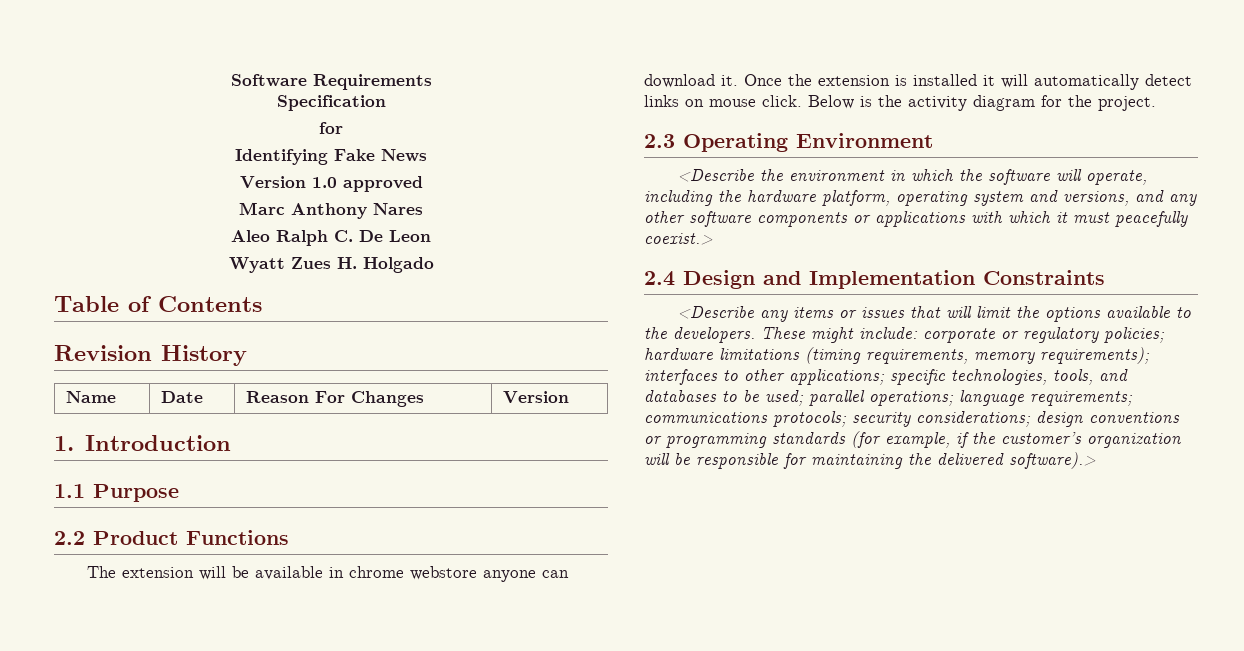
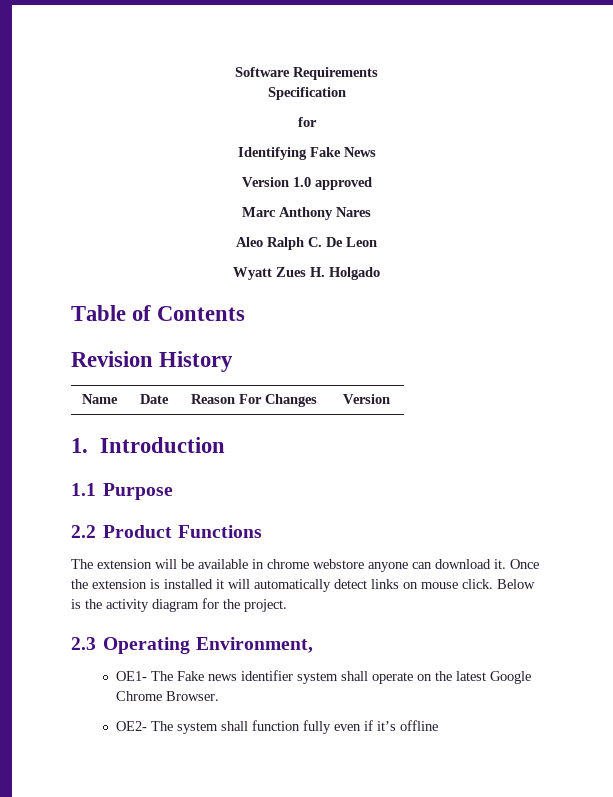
- 2.3 Operating Environment
- <Describe the environment in which the software will operate, including the hardware platform, operating system and versions, and any other software components or applications with which it must peacefully coexist.>
- 2.4 Design and Implementation Constraints
- <Describe any items or issues that will limit the options available to the developers. These might include: corporate or regulatory policies; hardware limitations (timing requirements, memory requirements); interfaces to other applications; specific technologies, tools, and databases to be used; parallel operations; language requirements; communications protocols; security considerations; design conventions or programming standards (for example, if the customer’s organization will be responsible for maintaining the delivered software).>
+ 2.3 Operating Environment,
+ OE1- The Fake news identifier system shall operate on the latest Google Chrome Browser.
+ OE2- The system shall function fully even if it’s offline

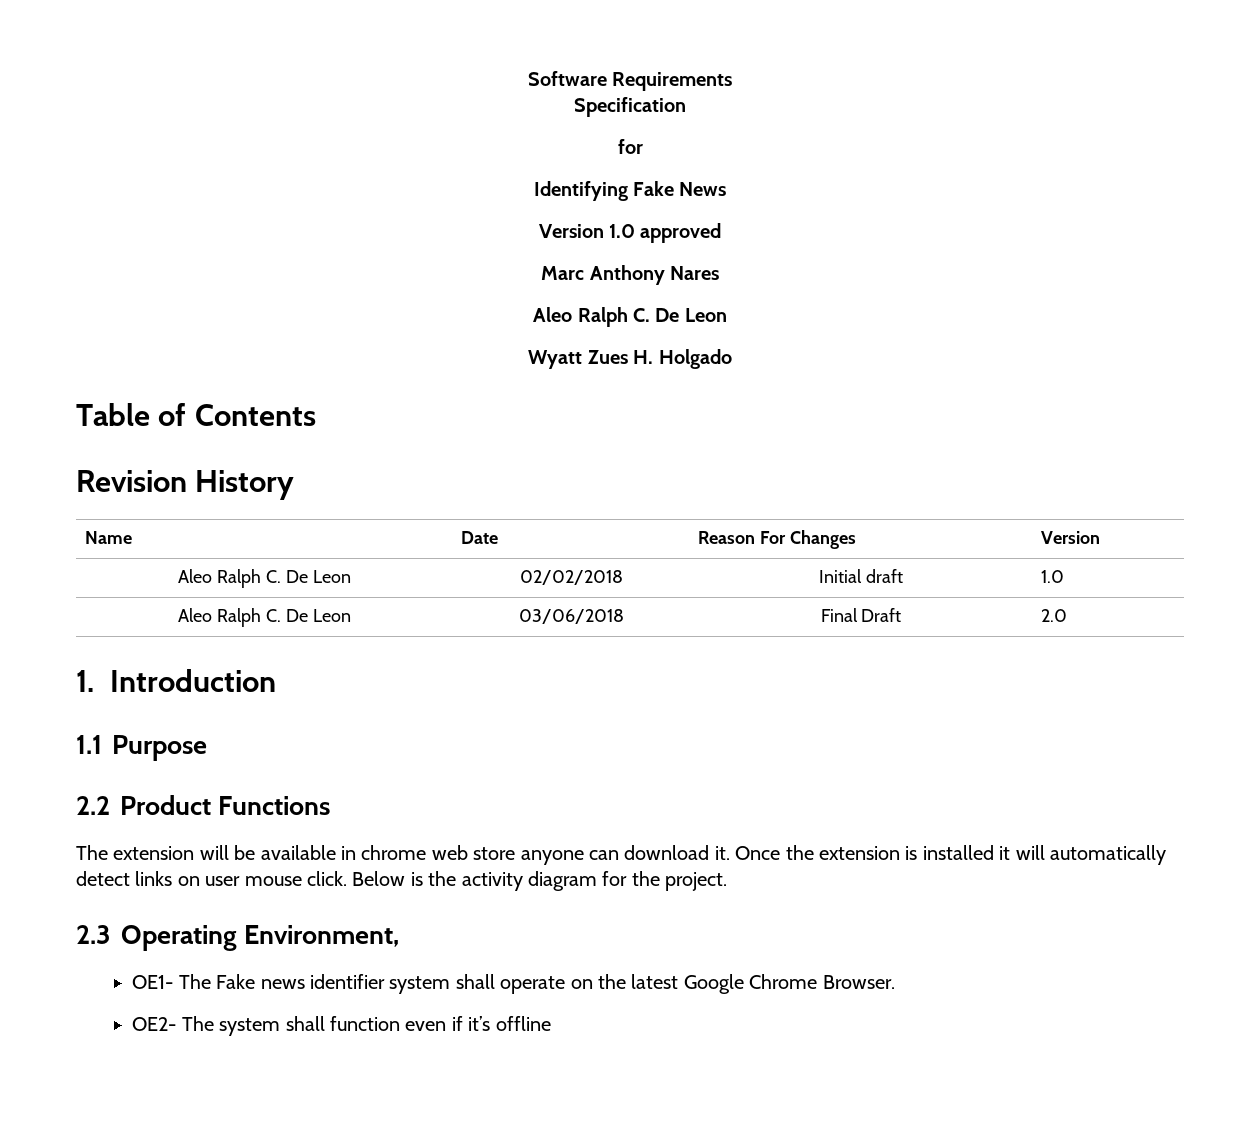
+ Aleo Ralph C. De Leon | 02/02/2018 | Initial draft | 1.0
+ Aleo Ralph C. De Leon | 03/06/2018 | Final Draft | 2.0
- The extension will be available in chrome webstore anyone can download it.
+ The extension will be available in chrome web store anyone can download it.
- Once the extension is installed it will automatically detect links on mouse click.
+ Once the extension is installed it will automatically detect links on user mouse click.
- OE2- The system shall function fully even if it’s offline
+ OE2- The system shall function even if it’s offline

